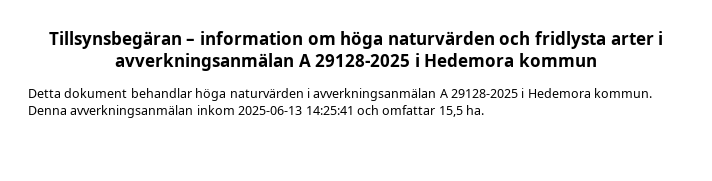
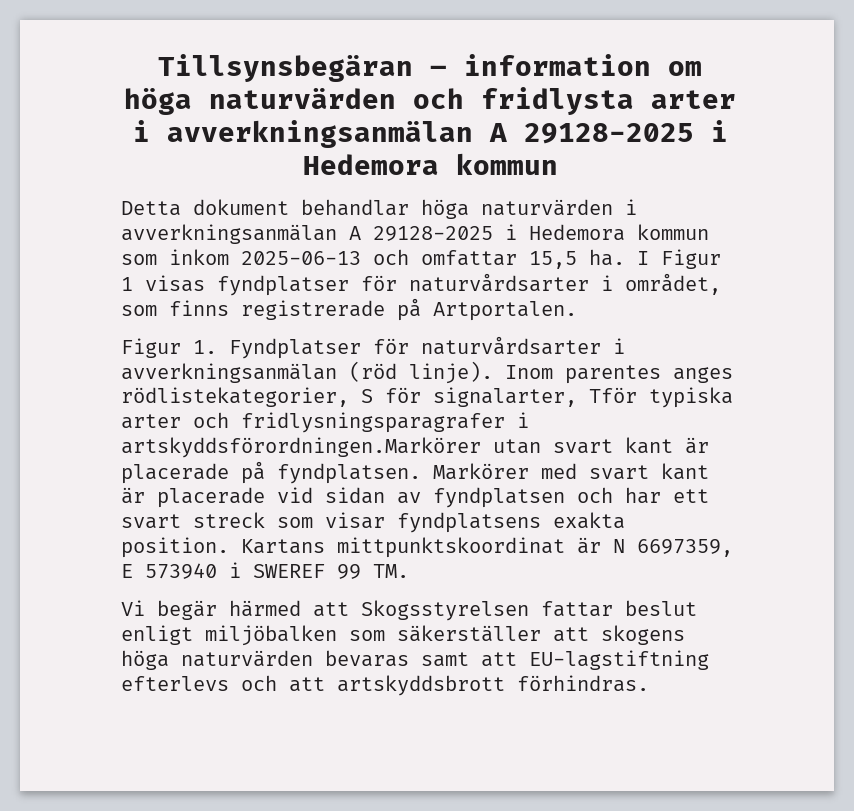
- Detta dokument behandlar höga naturvärden i avverkningsanmälan A 29128-2025 i Hedemora kommun. Denna avverkningsanmälan inkom 2025-06-13 14:25:41 och omfattar 15,5 ha.
+ Detta dokument behandlar höga naturvärden i avverkningsanmälan A 29128-2025 i Hedemora kommun som inkom 2025-06-13 och omfattar 15,5 ha.
+ I Figur 1 visas fyndplatser för naturvårdsarter i området, som finns registrerade på Artportalen.
+ Figur 1. Fyndplatser för naturvårdsarter i avverkningsanmälan (röd linje). Inom parentes anges rödlistekategorier, S för signalarter, Tför typiska arter och fridlysningsparagrafer i artskyddsförordningen.Markörer utan svart kant är placerade på fyndplatsen. Markörer med svart kant är placerade vid sidan av fyndplatsen och har ett svart streck som visar fyndplatsens exakta position. Kartans mittpunktskoordinat är N 6697359, E 573940 i SWEREF 99 TM.
+ Vi begär härmed att Skogsstyrelsen fattar beslut enligt miljöbalken som säkerställer att skogens höga naturvärden bevaras samt att EU-lagstiftning efterlevs och att artskyddsbrott förhindras.

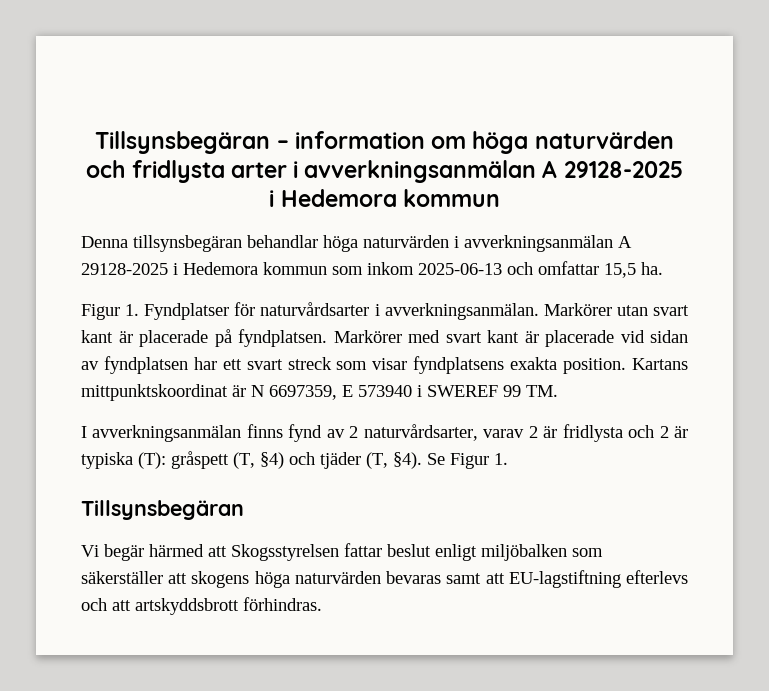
- Detta dokument behandlar höga naturvärden i avverkningsanmälan A 29128-2025 i Hedemora kommun som inkom 2025-06-13 och omfattar 15,5 ha. I Figur 1 visas fyndplatser för naturvårdsarter i området, som finns registrerade på Artportalen.
+ Denna tillsynsbegäran behandlar höga naturvärden i avverkningsanmälan A 29128-2025 i Hedemora kommun som inkom 2025-06-13 och omfattar 15,5 ha.
- Figur 1. Fyndplatser för naturvårdsarter i avverkningsanmälan (röd linje). Inom parentes anges rödlistekategorier, S för signalarter, Tför typiska arter och fridlysningsparagrafer i artskyddsförordningen.Markörer utan svart kant är placerade på fyndplatsen.
+ Figur 1. Fyndplatser för naturvårdsarter i avverkningsanmälan. Markörer utan svart kant är placerade på fyndplatsen.
- Markörer med svart kant är placerade vid sidan av fyndplatsen och har ett svart streck som visar fyndplatsens exakta position.
+ Markörer med svart kant är placerade vid sidan av fyndplatsen har ett svart streck som visar fyndplatsens exakta position.
+ I avverkningsanmälan finns fynd av 2 naturvårdsarter, varav 2 är fridlysta och 2 är typiska (T): gråspett (T, §4) och tjäder (T, §4). Se Figur 1.
+ Tillsynsbegäran

